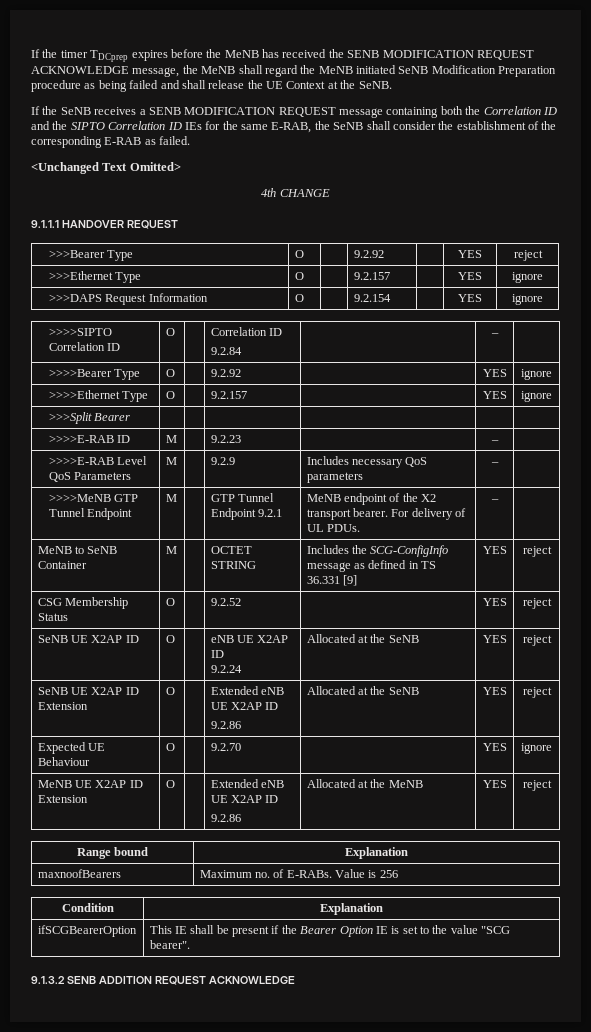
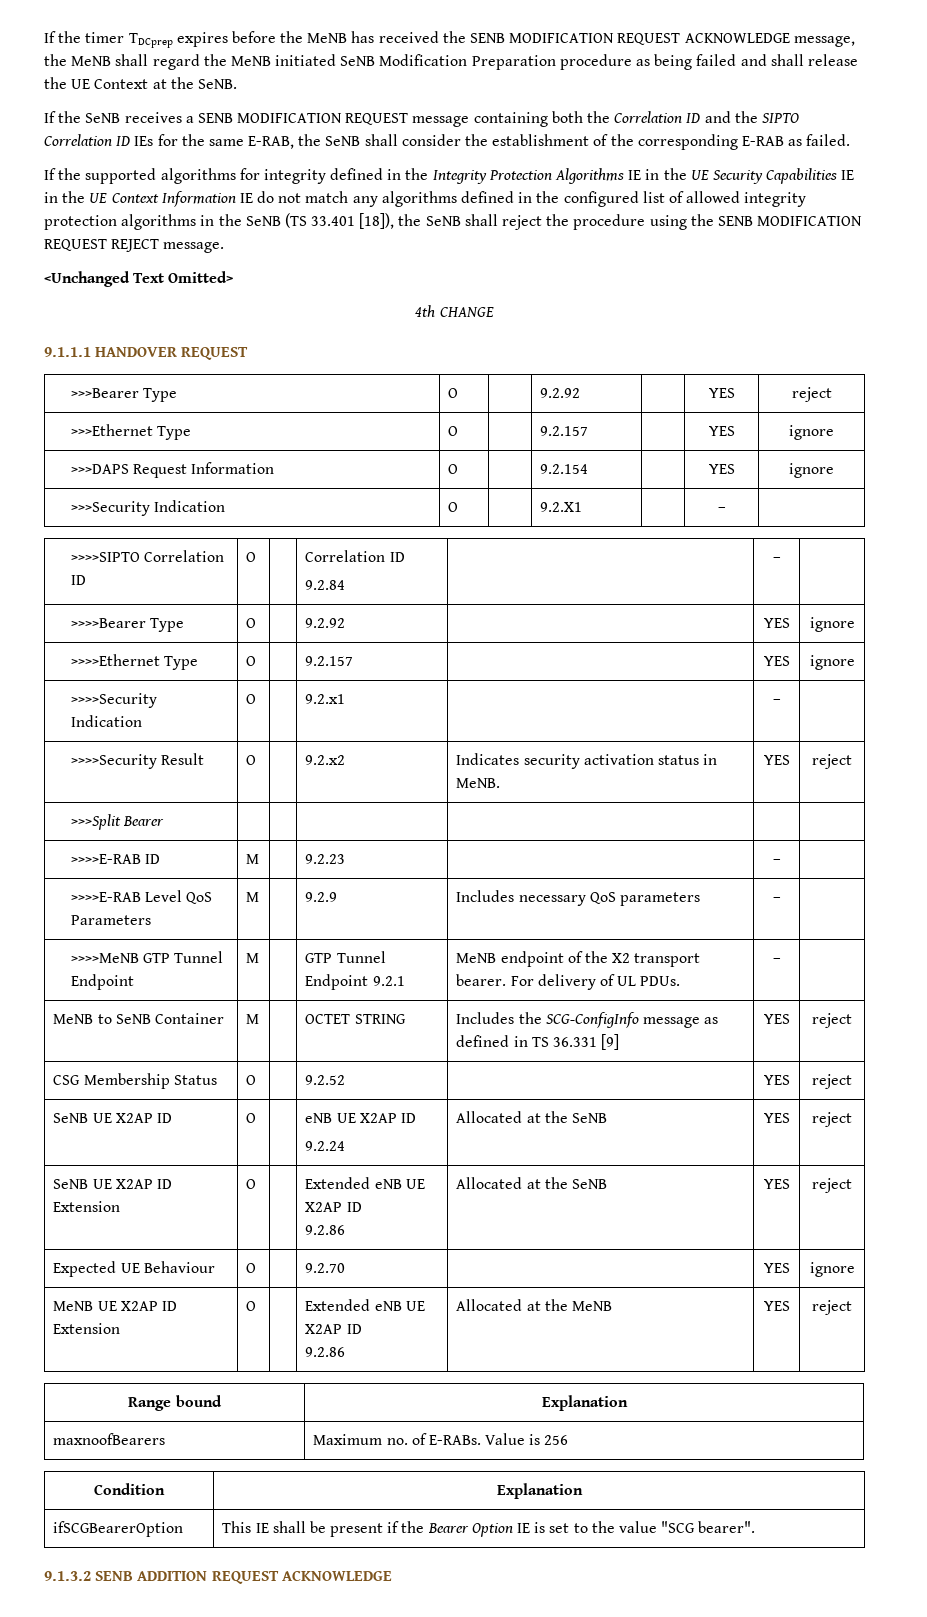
+ If the supported algorithms for integrity defined in the Integrity Protection Algorithms IE in the UE Security Capabilities IE in the UE Context Information IE do not match any algorithms defined in the configured list of allowed integrity protection algorithms in the SeNB (TS 33.401 [18]), the SeNB shall reject the procedure using the SENB MODIFICATION REQUEST REJECT message.
+ >>>Security Indication | O | | 9.2.X1 | | – |
+ >>>>Security Indication | O | | 9.2.x1 | | – |
+ >>>>Security Result | O | | 9.2.x2 | Indicates security activation status in MeNB. | YES | reject

